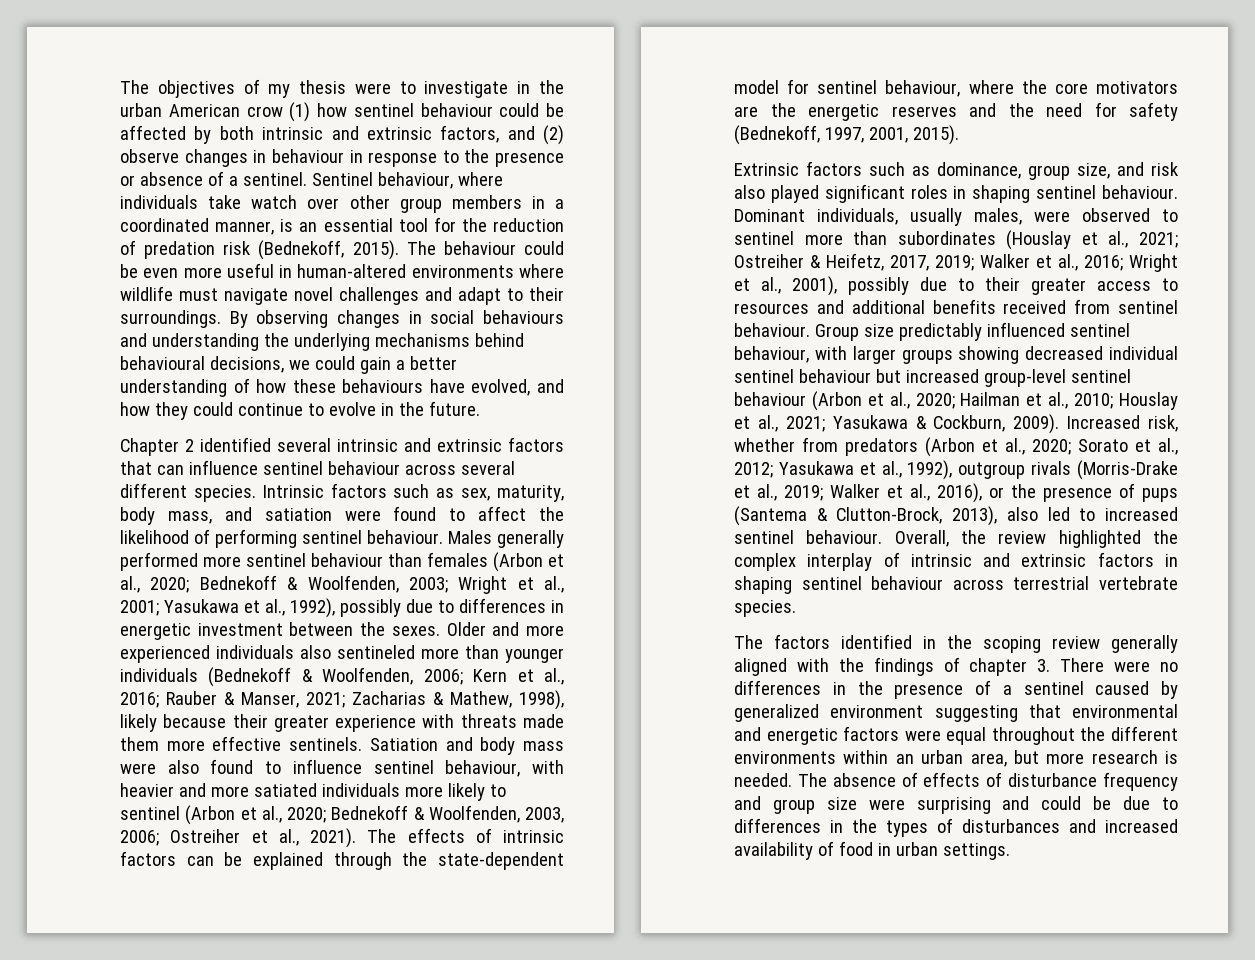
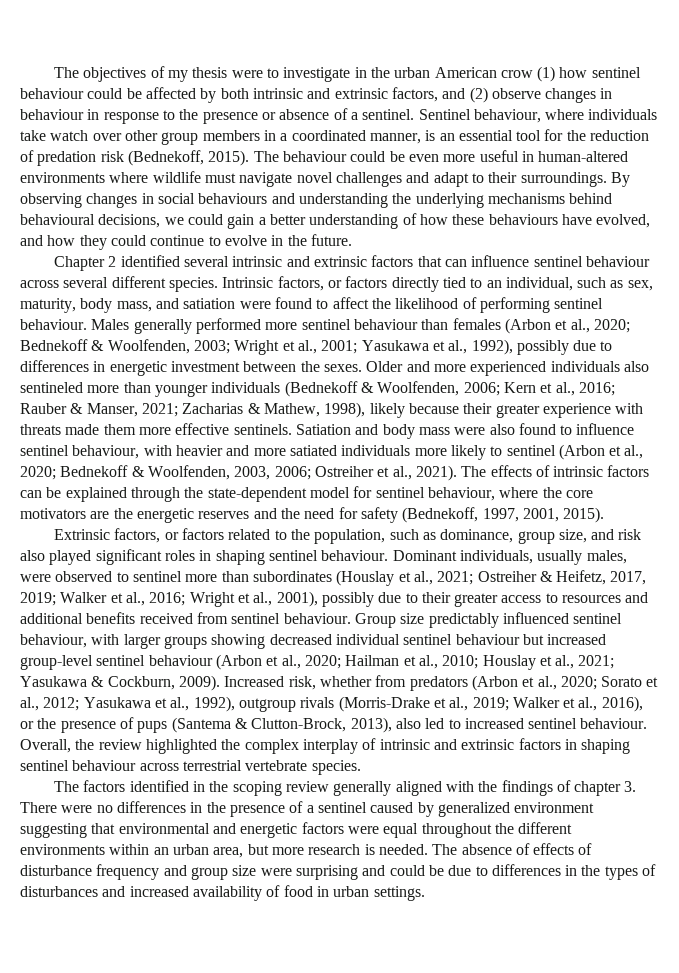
- Intrinsic factors such as sex, maturity, body mass, and satiation were found to affect the likelihood of performing sentinel behaviour.
+ Intrinsic factors, or factors directly tied to an individual, such as sex, maturity, body mass, and satiation were found to affect the likelihood of performing sentinel behaviour.
- Extrinsic factors such as dominance, group size, and risk also played significant roles in shaping sentinel behaviour.
+ Extrinsic factors, or factors related to the population, such as dominance, group size, and risk also played significant roles in shaping sentinel behaviour.

